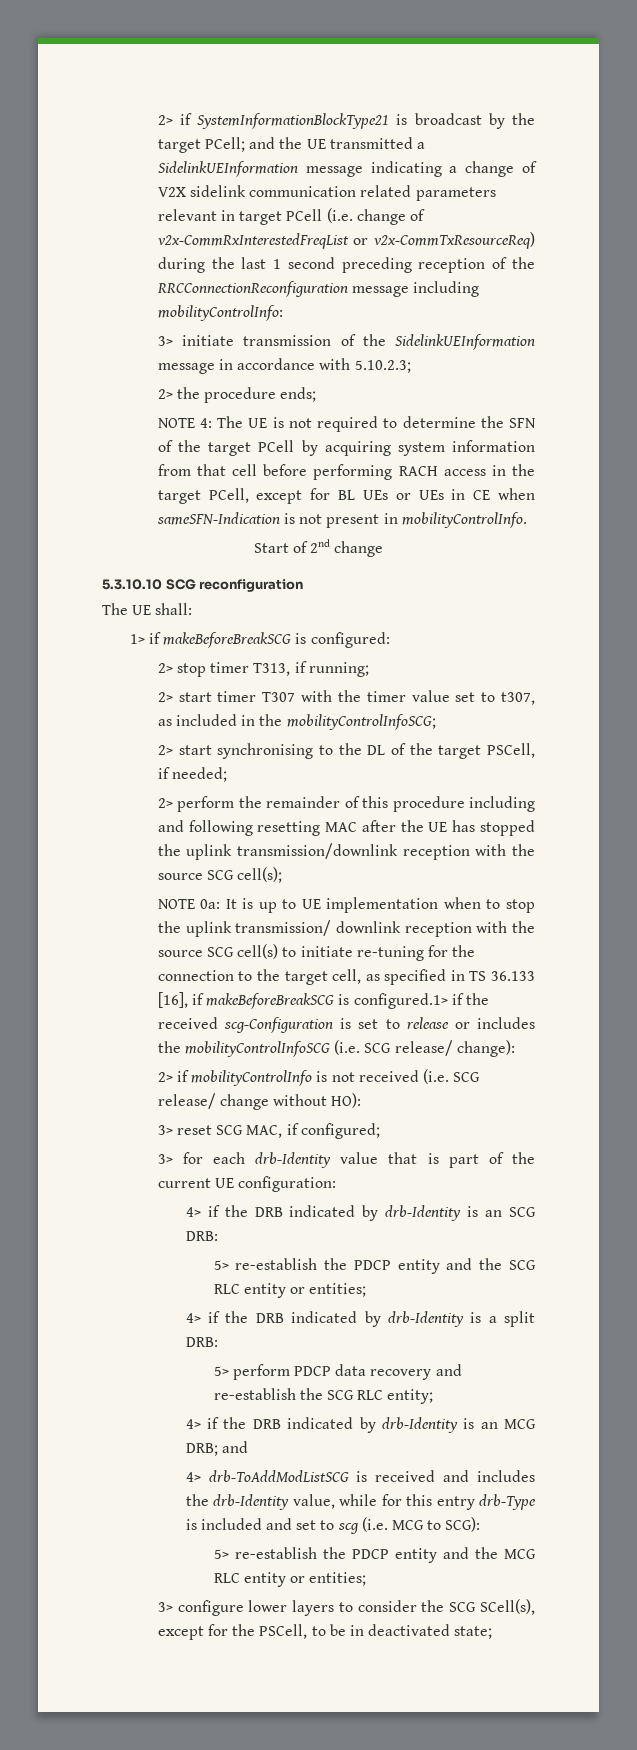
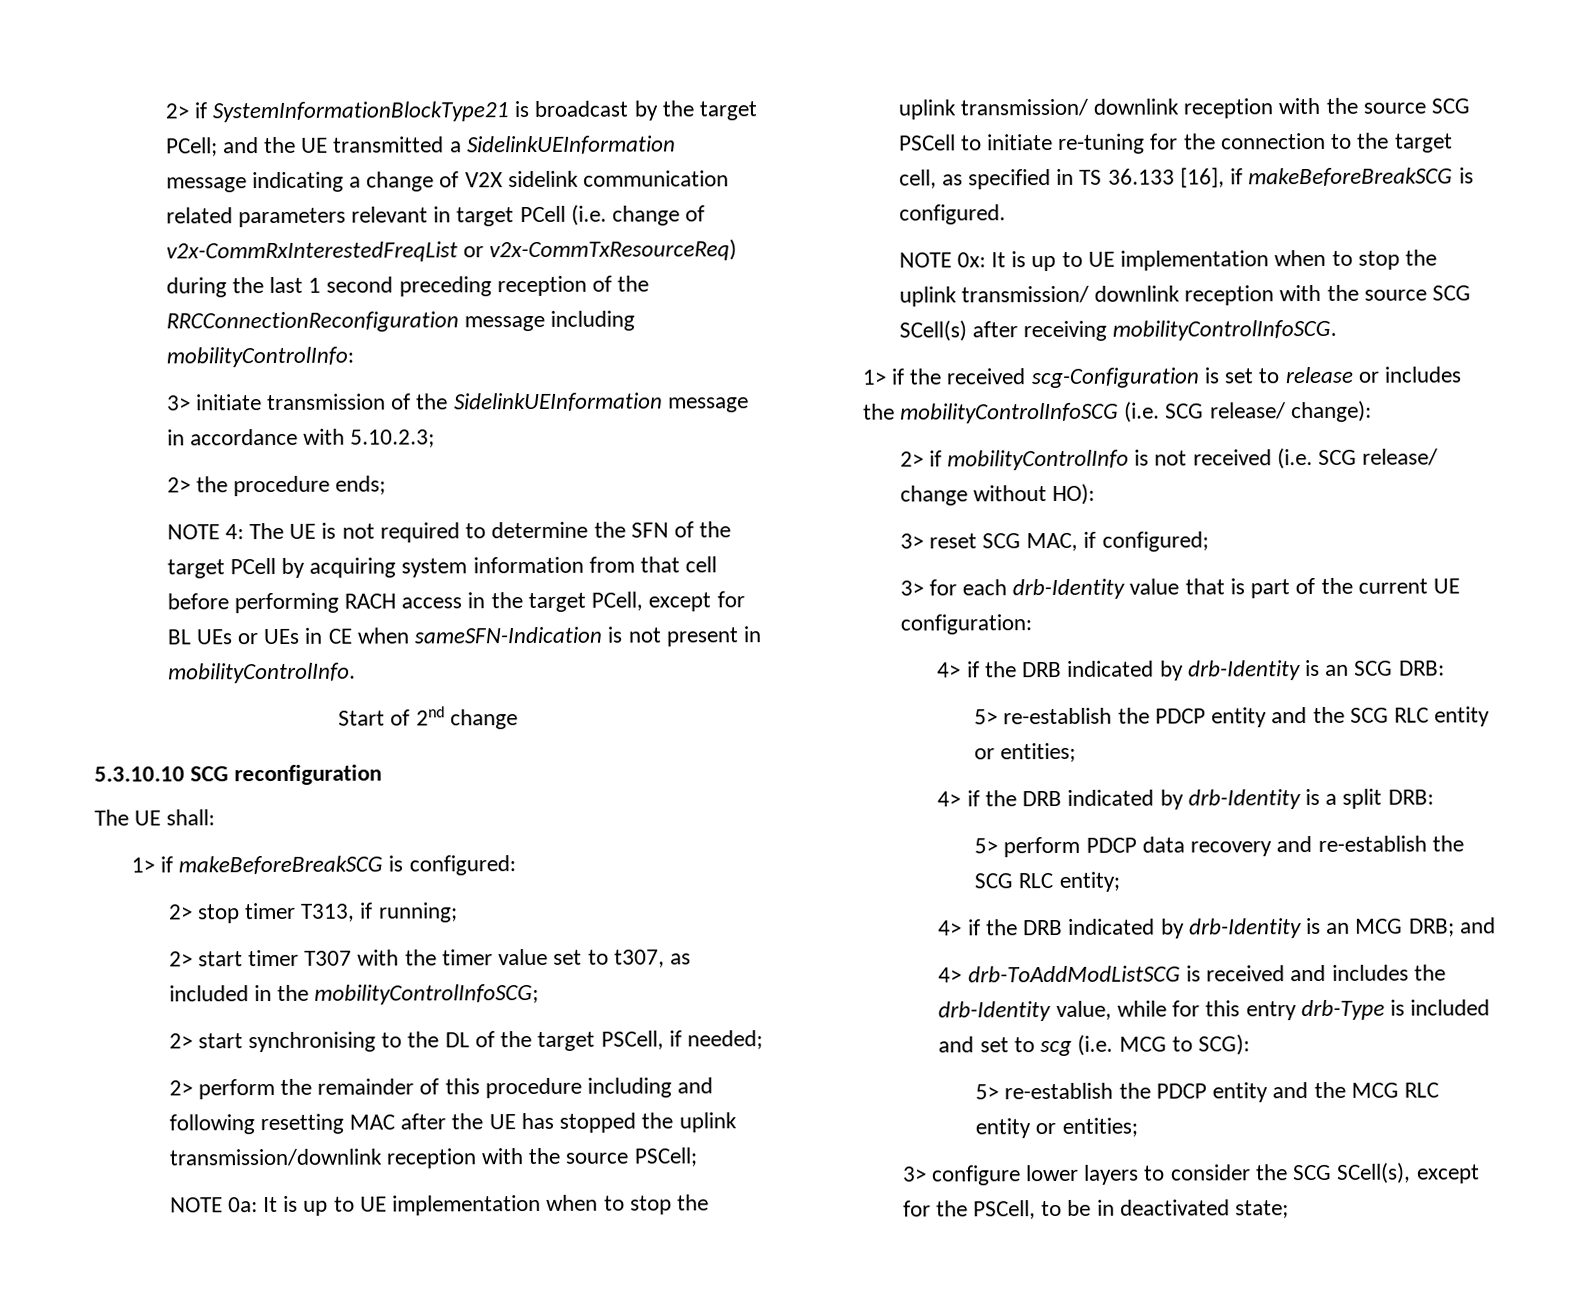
- 2> perform the remainder of this procedure including and following resetting MAC after the UE has stopped the uplink transmission/downlink reception with the source SCG cell(s);
+ 2> perform the remainder of this procedure including and following resetting MAC after the UE has stopped the uplink transmission/downlink reception with the source PSCell;
- NOTE 0a: It is up to UE implementation when to stop the uplink transmission/ downlink reception with the source SCG cell(s) to initiate re-tuning for the connection to the target cell, as specified in TS 36.133 [16], if makeBeforeBreakSCG is configured.1> if the received scg-Configuration is set to release or includes the mobilityControlInfoSCG (i.e. SCG release/ change):
+ NOTE 0a: It is up to UE implementation when to stop the uplink transmission/ downlink reception with the source SCG PSCell to initiate re-tuning for the connection to the target cell, as specified in TS 36.133 [16], if makeBeforeBreakSCG is configured.
+ NOTE 0x: It is up to UE implementation when to stop the uplink transmission/ downlink reception with the source SCG SCell(s) after receiving mobilityControlInfoSCG.
+ 1> if the received scg-Configuration is set to release or includes the mobilityControlInfoSCG (i.e. SCG release/ change):

